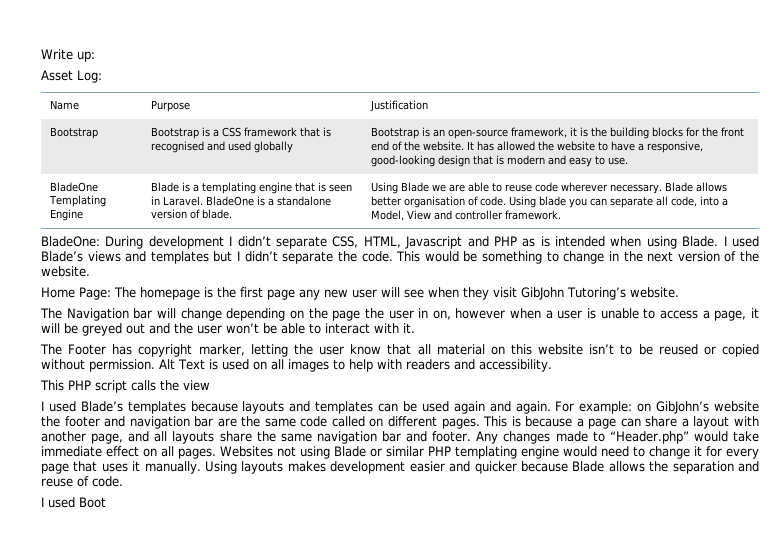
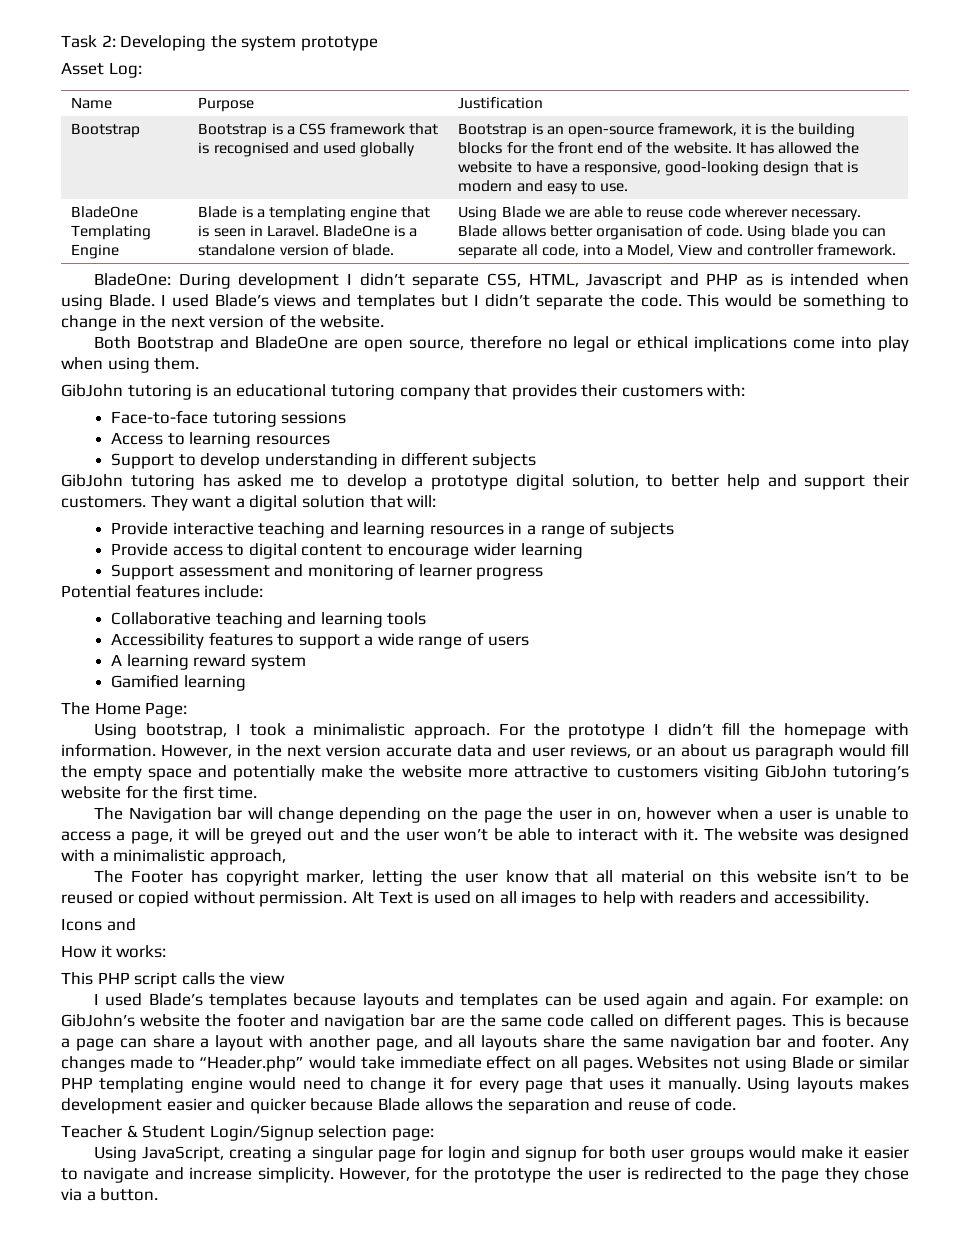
- Write up:
+ Task 2: Developing the system prototype
- Home Page: The homepage is the first page any new user will see when they visit GibJohn Tutoring’s website.
+ Both Bootstrap and BladeOne are open source, therefore no legal or ethical implications come into play when using them.
+ GibJohn tutoring is an educational tutoring company that provides their customers with:
+ Face-to-face tutoring sessions
+ Access to learning resources
+ Support to develop understanding in different subjects
+ GibJohn tutoring has asked me to develop a prototype digital solution, to better help and support their customers. They want a digital solution that will:
+ Provide interactive teaching and learning resources in a range of subjects
+ Provide access to digital content to encourage wider learning
+ Support assessment and monitoring of learner progress
+ Potential features include:
+ Collaborative teaching and learning tools
+ Accessibility features to support a wide range of users
+ A learning reward system
+ Gamified learning
+ The Home Page:
+ Using bootstrap, I took a minimalistic approach. For the prototype I didn’t fill the homepage with information. However, in the next version accurate data and user reviews, or an about us paragraph would fill the empty space and potentially make the website more attractive to customers visiting GibJohn tutoring’s website for the first time.
+ The website was designed with a minimalistic approach,
+ Icons and
+ How it works:
- I used Boot
+ Teacher & Student Login/Signup selection page:
+ Using JavaScript, creating a singular page for login and signup for both user groups would make it easier to navigate and increase simplicity. However, for the prototype the user is redirected to the page they chose via a button.

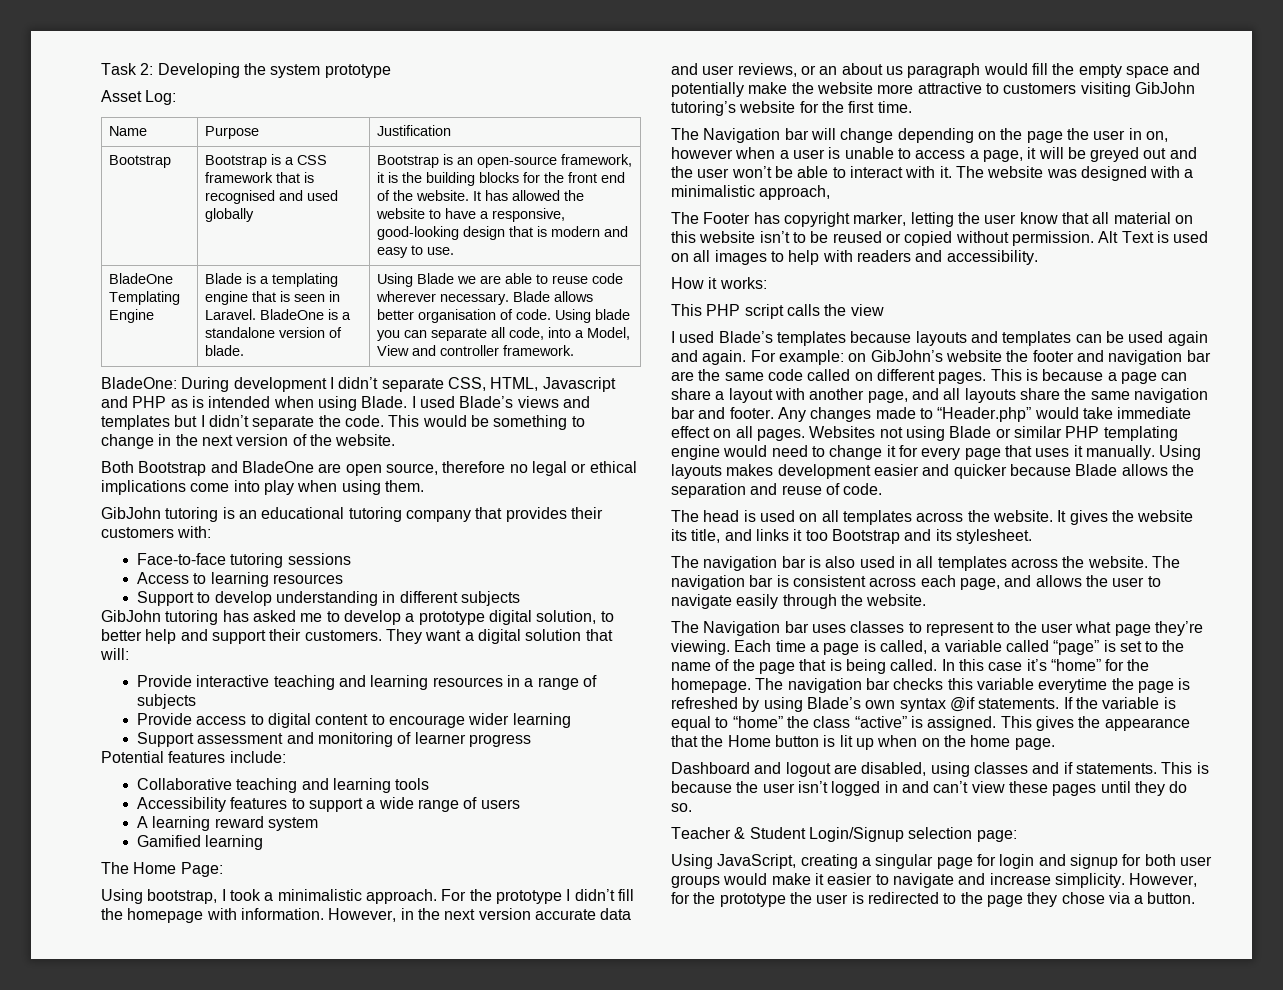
- Icons and
+ The head is used on all templates across the website. It gives the website its title, and links it too Bootstrap and its stylesheet.
+ The navigation bar is also used in all templates across the website. The navigation bar is consistent across each page, and allows the user to navigate easily through the website.
+ The Navigation bar uses classes to represent to the user what page they’re viewing. Each time a page is called, a variable called “page” is set to the name of the page that is being called. In this case it’s “home” for the homepage. The navigation bar checks this variable everytime the page is refreshed by using Blade’s own syntax @if statements. If the variable is equal to “home” the class “active” is assigned. This gives the appearance that the Home button is lit up when on the home page.
+ Dashboard and logout are disabled, using classes and if statements. This is because the user isn’t logged in and can’t view these pages until they do so.

